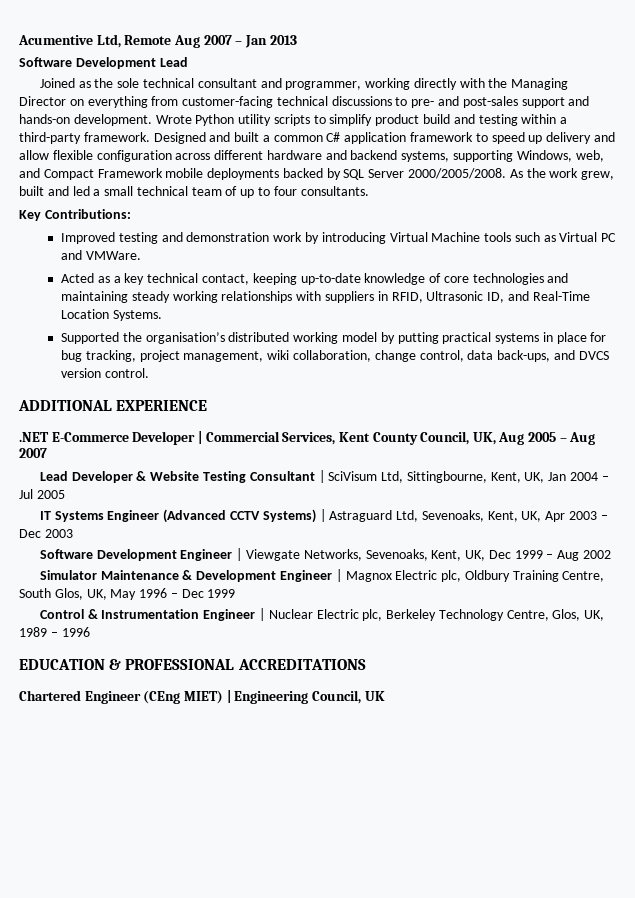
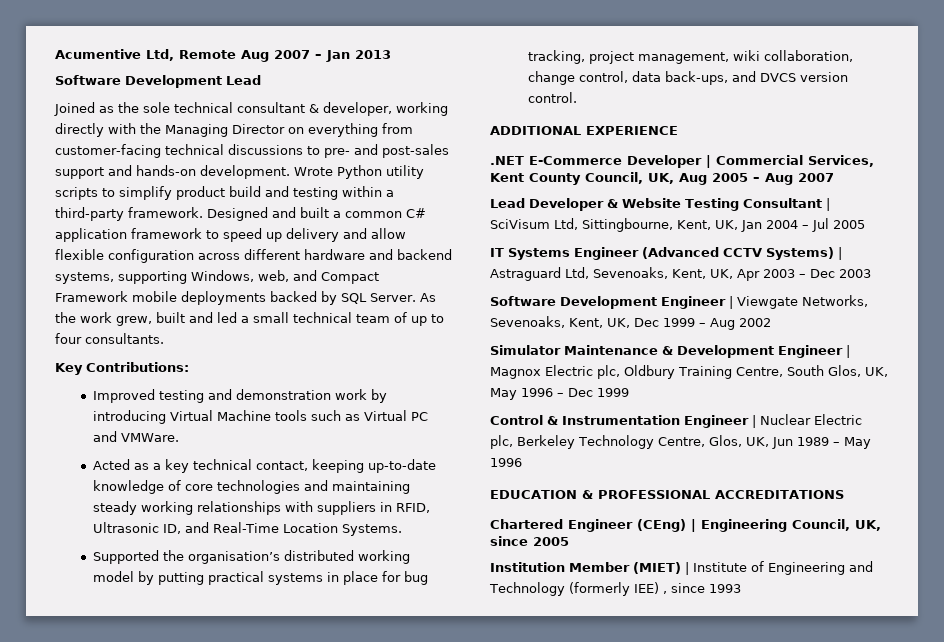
- Joined as the sole technical consultant and programmer, working directly with the Managing Director on everything from customer-facing technical discussions to pre- and post-sales support and hands-on development.
+ Joined as the sole technical consultant & developer, working directly with the Managing Director on everything from customer-facing technical discussions to pre- and post-sales support and hands-on development.
- Designed and built a common C# application framework to speed up delivery and allow flexible configuration across different hardware and backend systems, supporting Windows, web, and Compact Framework mobile deployments backed by SQL Server 2000/2005/2008.
+ Designed and built a common C# application framework to speed up delivery and allow flexible configuration across different hardware and backend systems, supporting Windows, web, and Compact Framework mobile deployments backed by SQL Server.
- Control & Instrumentation Engineer | Nuclear Electric plc, Berkeley Technology Centre, Glos, UK, 1989 – 1996
+ Control & Instrumentation Engineer | Nuclear Electric plc, Berkeley Technology Centre, Glos, UK, Jun 1989 – May 1996
- Chartered Engineer (CEng MIET) | Engineering Council, UK
+ Chartered Engineer (CEng) | Engineering Council, UK, since 2005
+ Institution Member (MIET) | Institute of Engineering and Technology (formerly IEE) , since 1993

